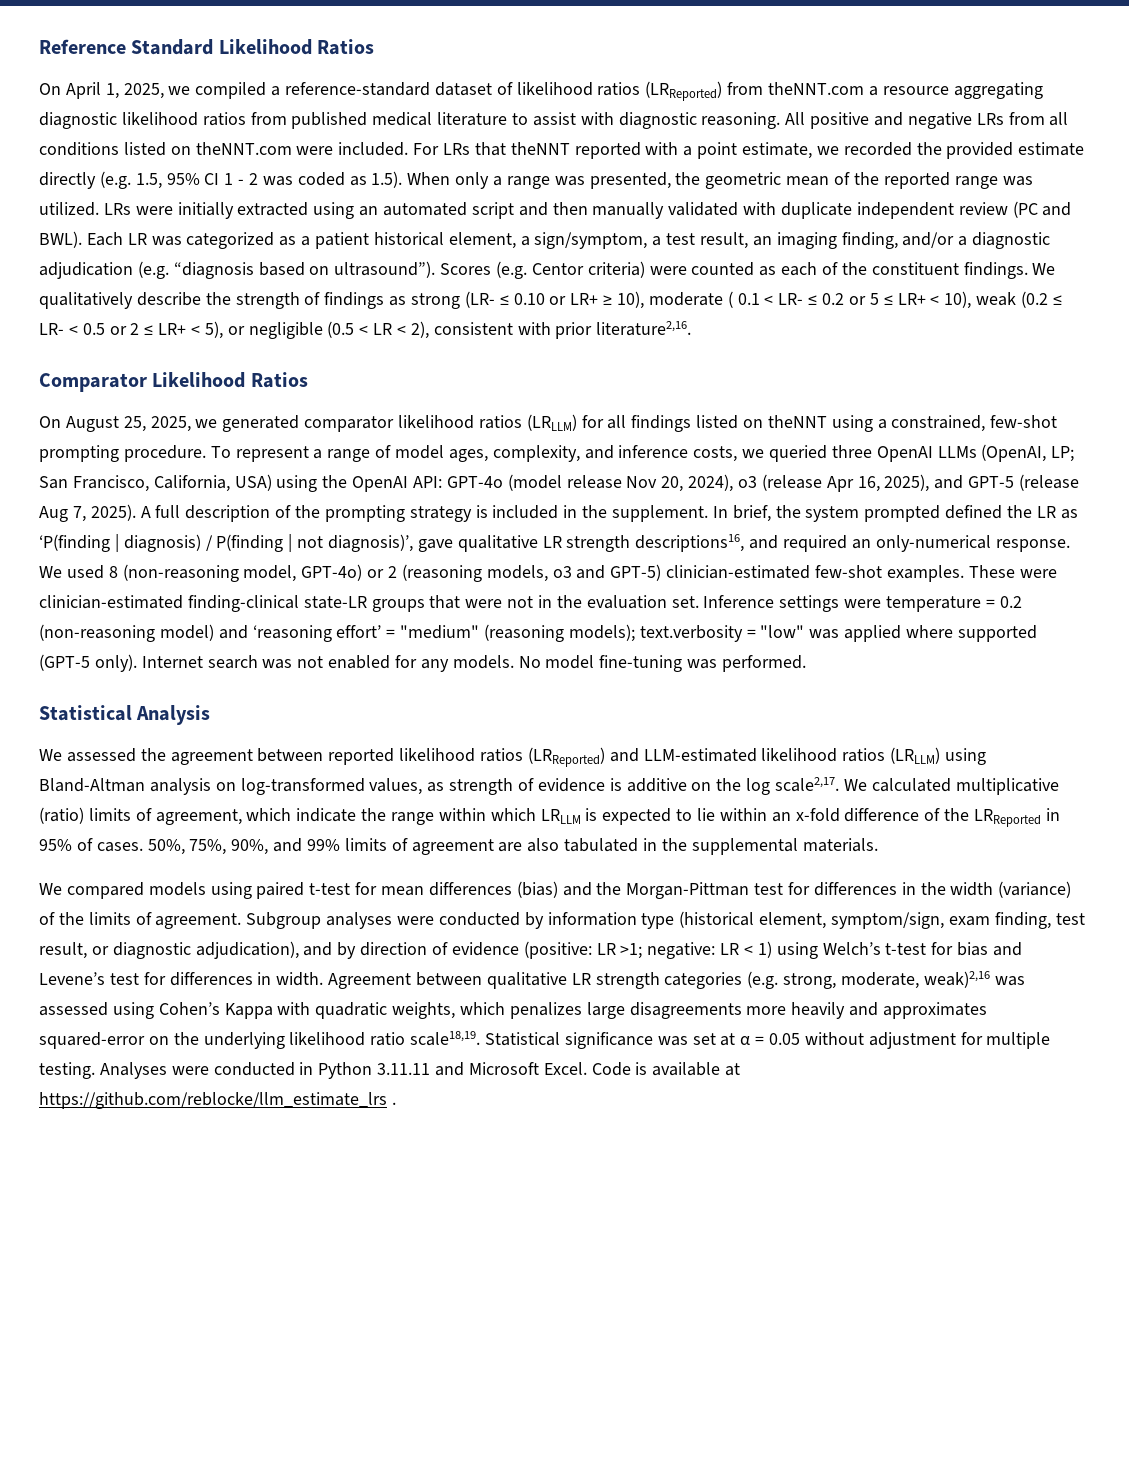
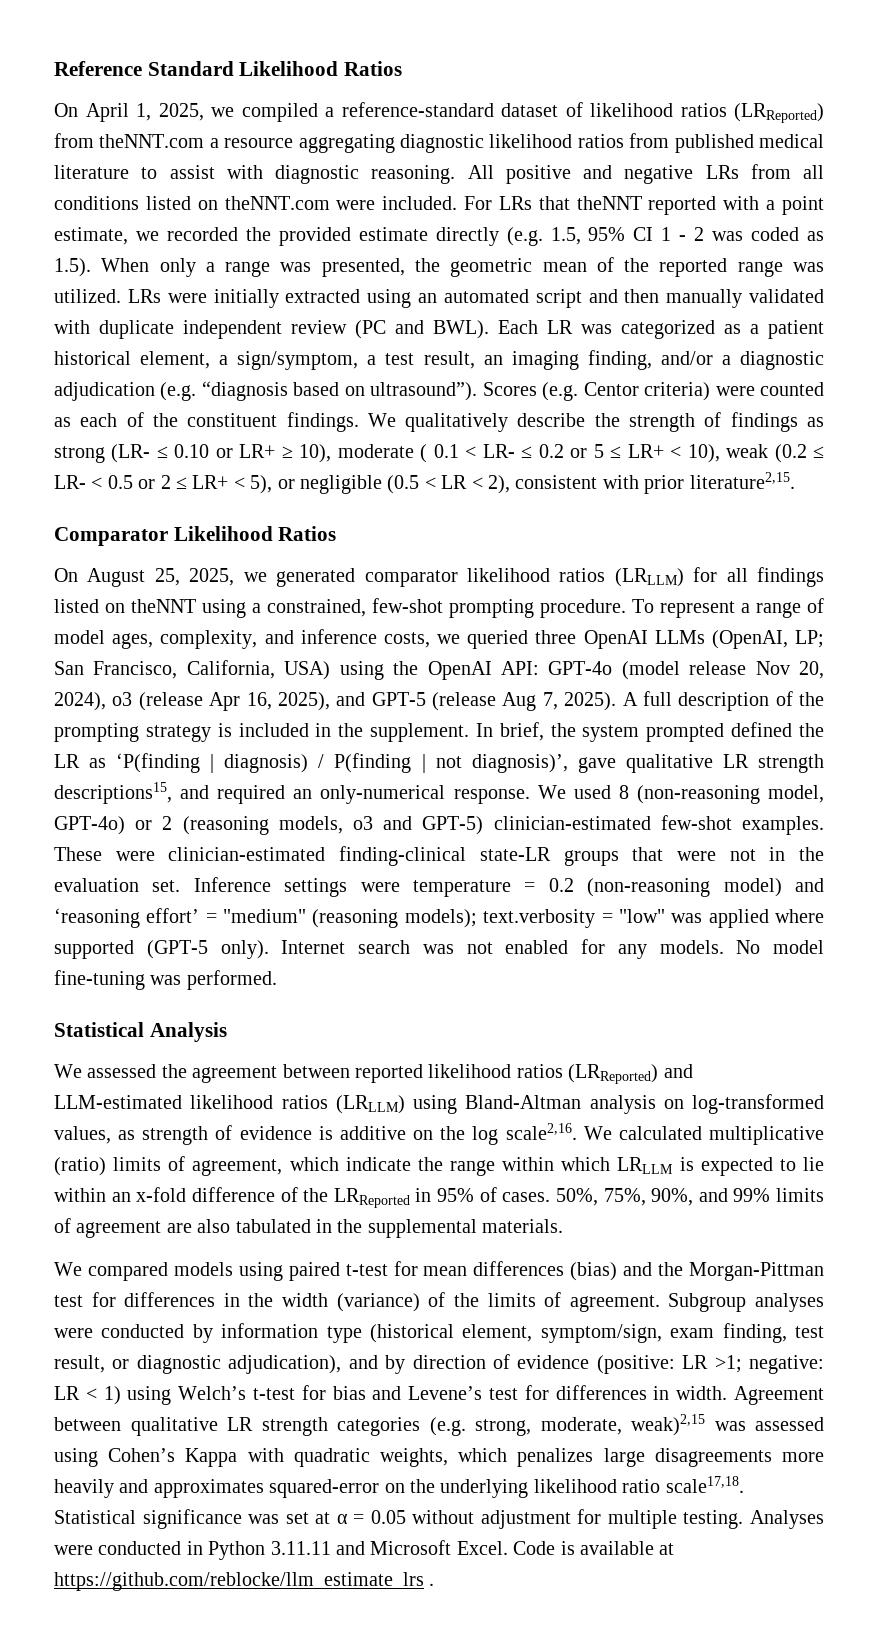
- We qualitatively describe the strength of findings as strong (LR- ≤ 0.10 or LR+ ≥ 10), moderate ( 0.1 < LR- ≤ 0.2 or 5 ≤ LR+ < 10), weak (0.2 ≤ LR- < 0.5 or 2 ≤ LR+ < 5), or negligible (0.5 < LR < 2), consistent with prior literature2,16.
+ We qualitatively describe the strength of findings as strong (LR- ≤ 0.10 or LR+ ≥ 10), moderate ( 0.1 < LR- ≤ 0.2 or 5 ≤ LR+ < 10), weak (0.2 ≤ LR- < 0.5 or 2 ≤ LR+ < 5), or negligible (0.5 < LR < 2), consistent with prior literature2,15.
- In brief, the system prompted defined the LR as ‘P(finding | diagnosis) / P(finding | not diagnosis)’, gave qualitative LR strength descriptions16, and required an only-numerical response.
+ In brief, the system prompted defined the LR as ‘P(finding | diagnosis) / P(finding | not diagnosis)’, gave qualitative LR strength descriptions15, and required an only-numerical response.
- We assessed the agreement between reported likelihood ratios (LRReported) and LLM-estimated likelihood ratios (LRLLM) using Bland-Altman analysis on log-transformed values, as strength of evidence is additive on the log scale2,17.
+ We assessed the agreement between reported likelihood ratios (LRReported) and LLM-estimated likelihood ratios (LRLLM) using Bland-Altman analysis on log-transformed values, as strength of evidence is additive on the log scale2,16.
- Agreement between qualitative LR strength categories (e.g. strong, moderate, weak)2,16 was assessed using Cohen’s Kappa with quadratic weights, which penalizes large disagreements more heavily and approximates squared-error on the underlying likelihood ratio scale18,19.
+ Agreement between qualitative LR strength categories (e.g. strong, moderate, weak)2,15 was assessed using Cohen’s Kappa with quadratic weights, which penalizes large disagreements more heavily and approximates squared-error on the underlying likelihood ratio scale17,18.

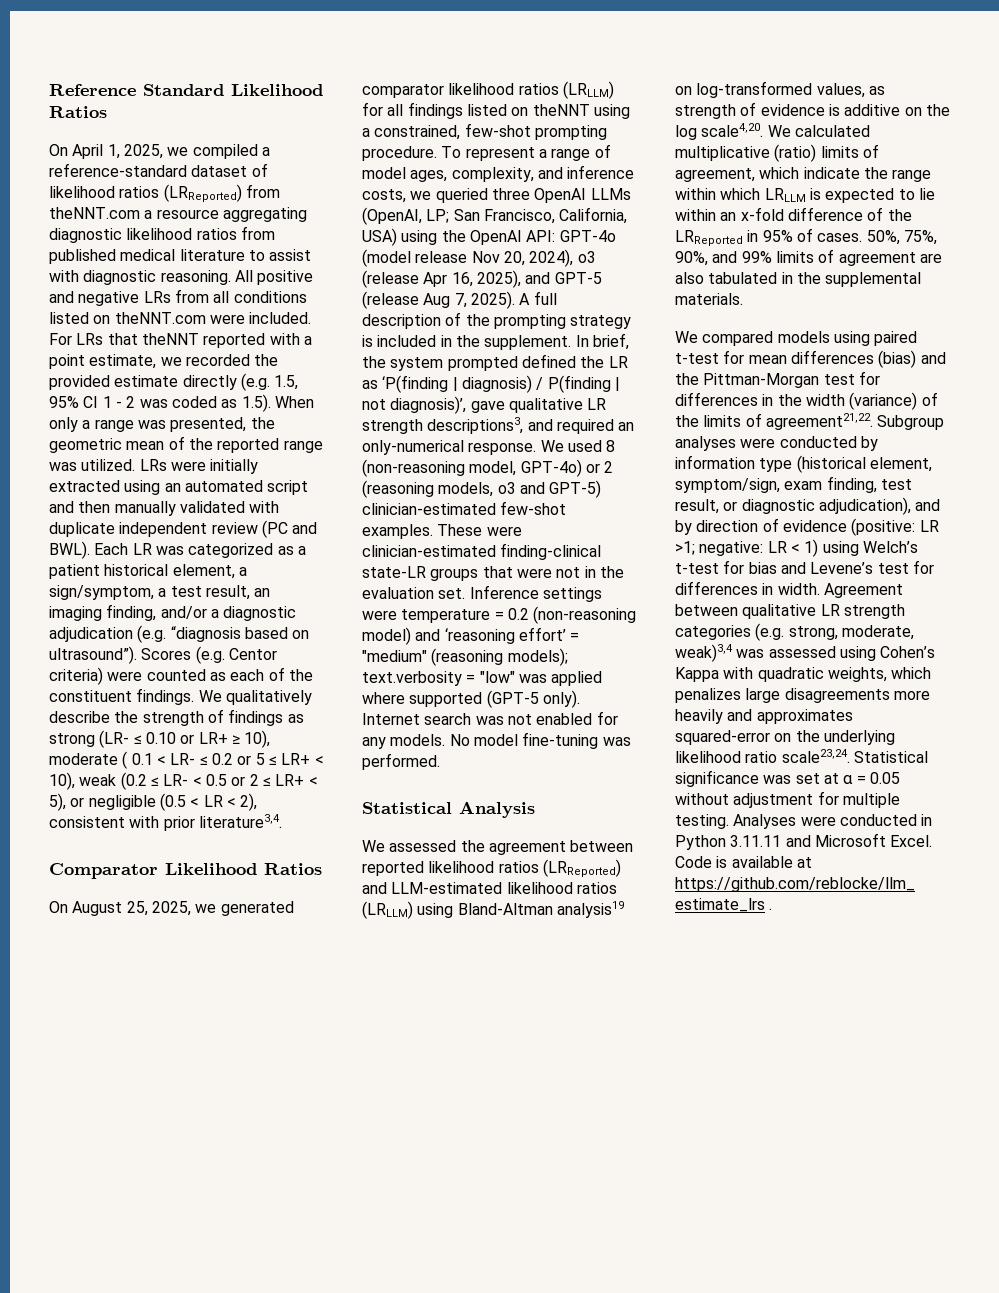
- We qualitatively describe the strength of findings as strong (LR- ≤ 0.10 or LR+ ≥ 10), moderate ( 0.1 < LR- ≤ 0.2 or 5 ≤ LR+ < 10), weak (0.2 ≤ LR- < 0.5 or 2 ≤ LR+ < 5), or negligible (0.5 < LR < 2), consistent with prior literature2,15.
+ We qualitatively describe the strength of findings as strong (LR- ≤ 0.10 or LR+ ≥ 10), moderate ( 0.1 < LR- ≤ 0.2 or 5 ≤ LR+ < 10), weak (0.2 ≤ LR- < 0.5 or 2 ≤ LR+ < 5), or negligible (0.5 < LR < 2), consistent with prior literature3,4.
- In brief, the system prompted defined the LR as ‘P(finding | diagnosis) / P(finding | not diagnosis)’, gave qualitative LR strength descriptions15, and required an only-numerical response.
+ In brief, the system prompted defined the LR as ‘P(finding | diagnosis) / P(finding | not diagnosis)’, gave qualitative LR strength descriptions3, and required an only-numerical response.
- We assessed the agreement between reported likelihood ratios (LRReported) and LLM-estimated likelihood ratios (LRLLM) using Bland-Altman analysis on log-transformed values, as strength of evidence is additive on the log scale2,16.
+ We assessed the agreement between reported likelihood ratios (LRReported) and LLM-estimated likelihood ratios (LRLLM) using Bland-Altman analysis19 on log-transformed values, as strength of evidence is additive on the log scale4,20.
- We compared models using paired t-test for mean differences (bias) and the Morgan-Pittman test for differences in the width (variance) of the limits of agreement.
+ We compared models using paired t-test for mean differences (bias) and the Pittman-Morgan test for differences in the width (variance) of the limits of agreement21,22.
- Agreement between qualitative LR strength categories (e.g. strong, moderate, weak)2,15 was assessed using Cohen’s Kappa with quadratic weights, which penalizes large disagreements more heavily and approximates squared-error on the underlying likelihood ratio scale17,18.
+ Agreement between qualitative LR strength categories (e.g. strong, moderate, weak)3,4 was assessed using Cohen’s Kappa with quadratic weights, which penalizes large disagreements more heavily and approximates squared-error on the underlying likelihood ratio scale23,24.

